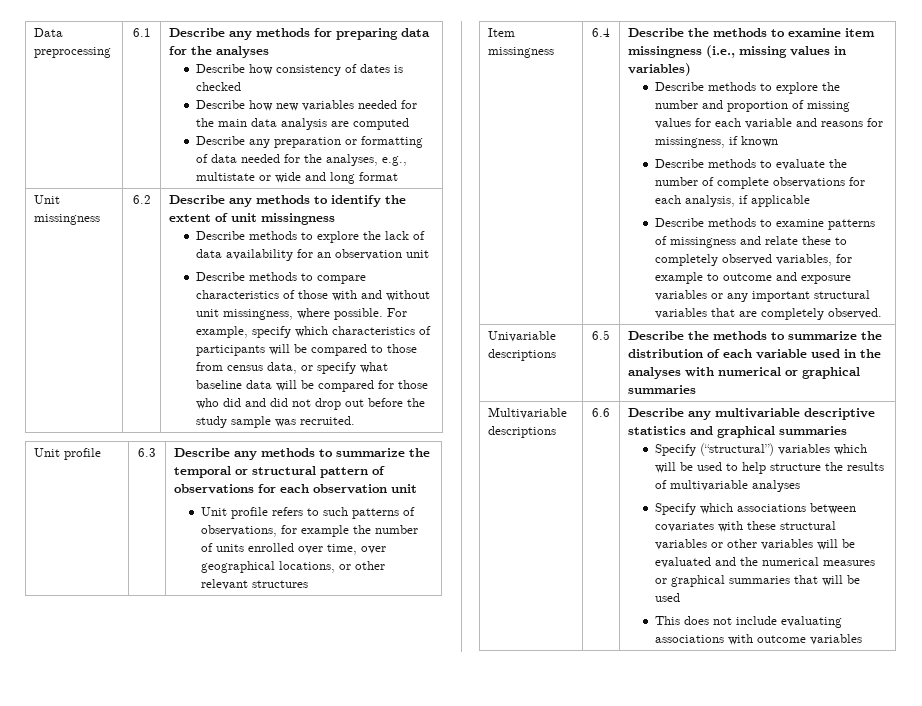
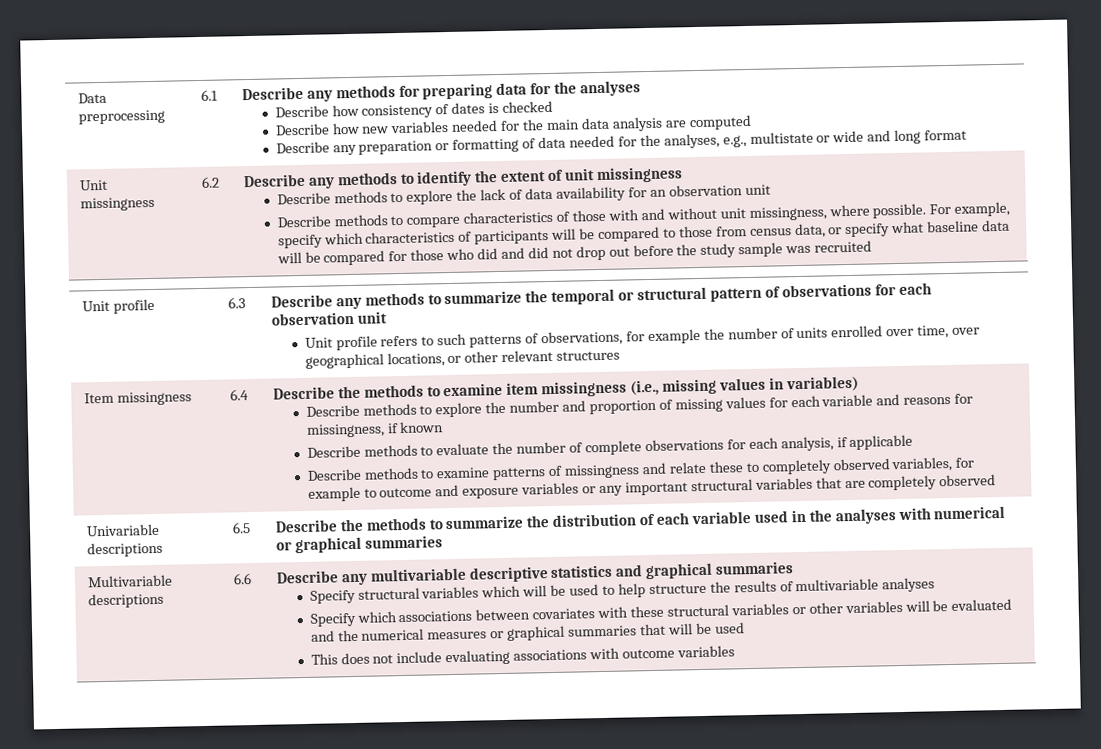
- For example, specify which characteristics of participants will be compared to those from census data, or specify what baseline data will be compared for those who did and did not drop out before the study sample was recruited.
+ For example, specify which characteristics of participants will be compared to those from census data, or specify what baseline data will be compared for those who did and did not drop out before the study sample was recruited
- Describe methods to examine patterns of missingness and relate these to completely observed variables, for example to outcome and exposure variables or any important structural variables that are completely observed.
+ Describe methods to examine patterns of missingness and relate these to completely observed variables, for example to outcome and exposure variables or any important structural variables that are completely observed
- Specify (“structural”) variables which will be used to help structure the results of multivariable analyses
+ Specify structural variables which will be used to help structure the results of multivariable analyses

